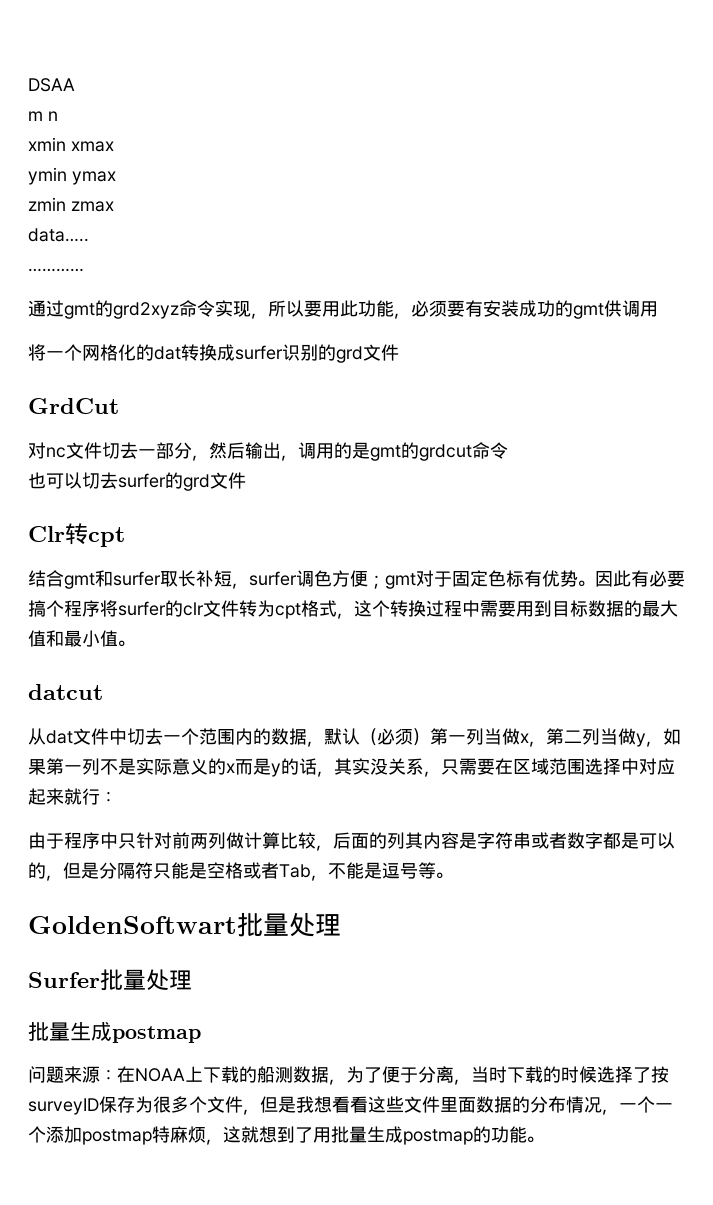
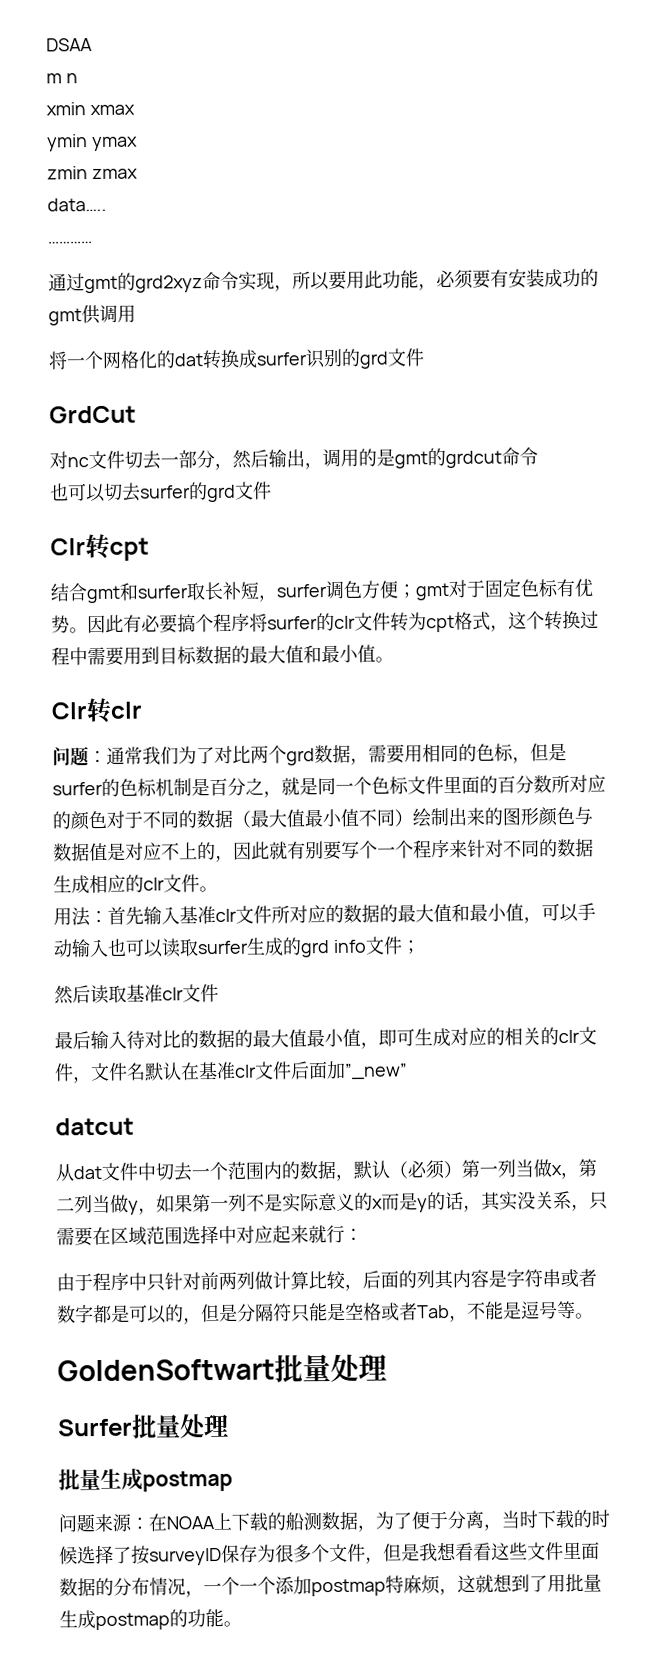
+ Clr转clr
+ 问题：通常我们为了对比两个grd数据，需要用相同的色标，但是surfer的色标机制是百分之，就是同一个色标文件里面的百分数所对应的颜色对于不同的数据（最大值最小值不同）绘制出来的图形颜色与数据值是对应不上的，因此就有别要写个一个程序来针对不同的数据生成相应的clr文件。
+ 用法：首先输入基准clr文件所对应的数据的最大值和最小值，可以手动输入也可以读取surfer生成的grd info文件；
+ 然后读取基准clr文件
+ 最后输入待对比的数据的最大值最小值，即可生成对应的相关的clr文件，文件名默认在基准clr文件后面加”_new”

